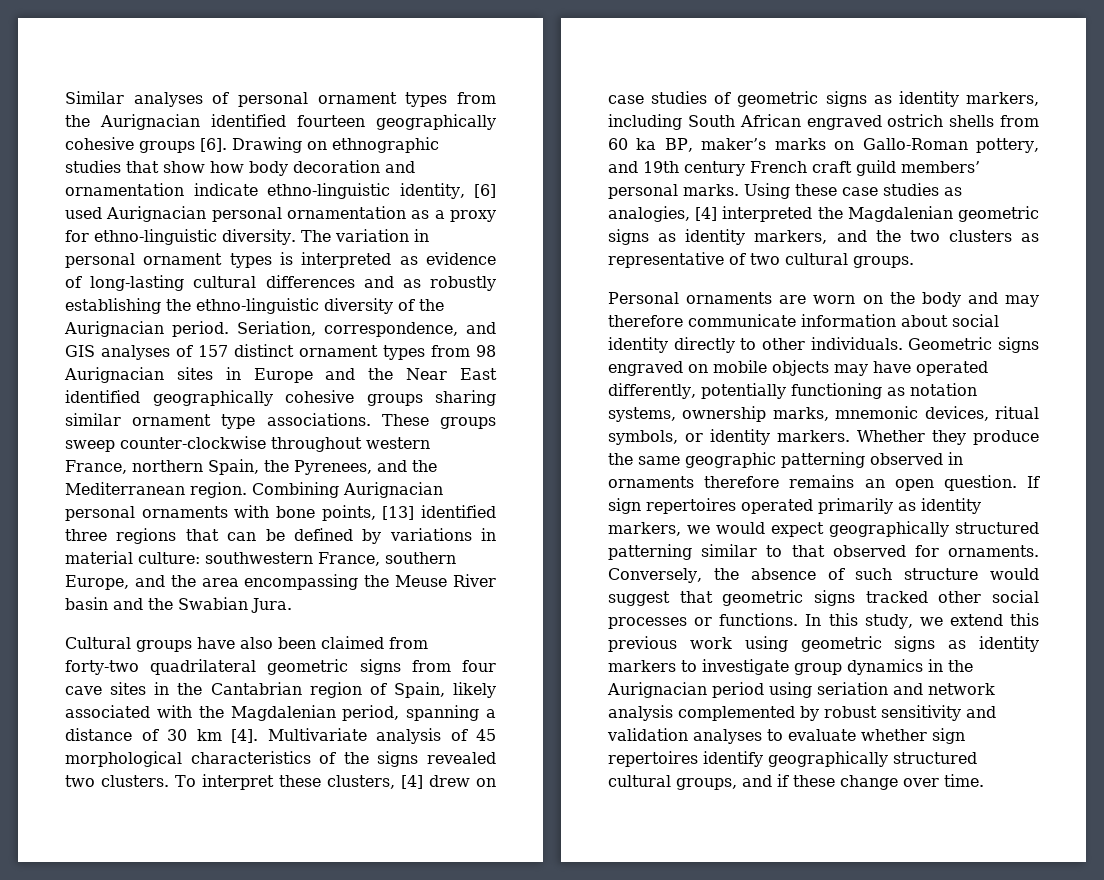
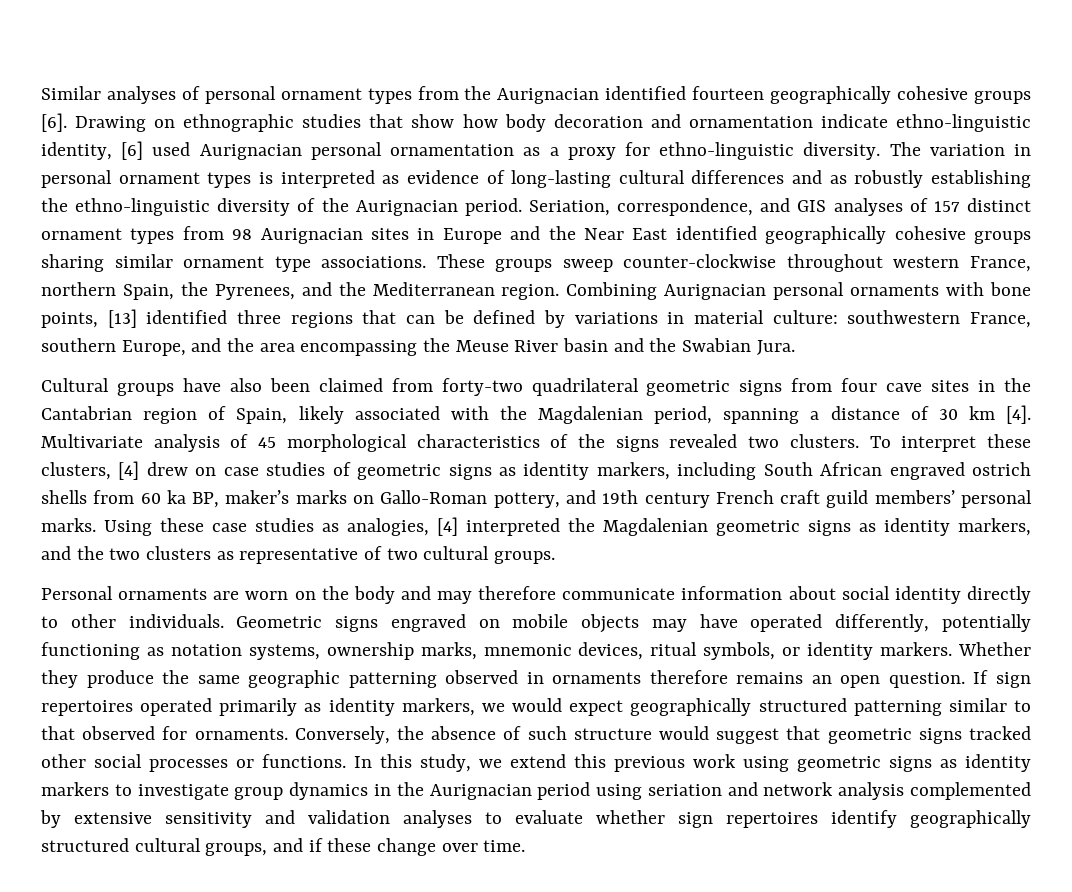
- In this study, we extend this previous work using geometric signs as identity markers to investigate group dynamics in the Aurignacian period using seriation and network analysis complemented by robust sensitivity and validation analyses to evaluate whether sign repertoires identify geographically structured cultural groups, and if these change over time.
+ In this study, we extend this previous work using geometric signs as identity markers to investigate group dynamics in the Aurignacian period using seriation and network analysis complemented by extensive sensitivity and validation analyses to evaluate whether sign repertoires identify geographically structured cultural groups, and if these change over time.

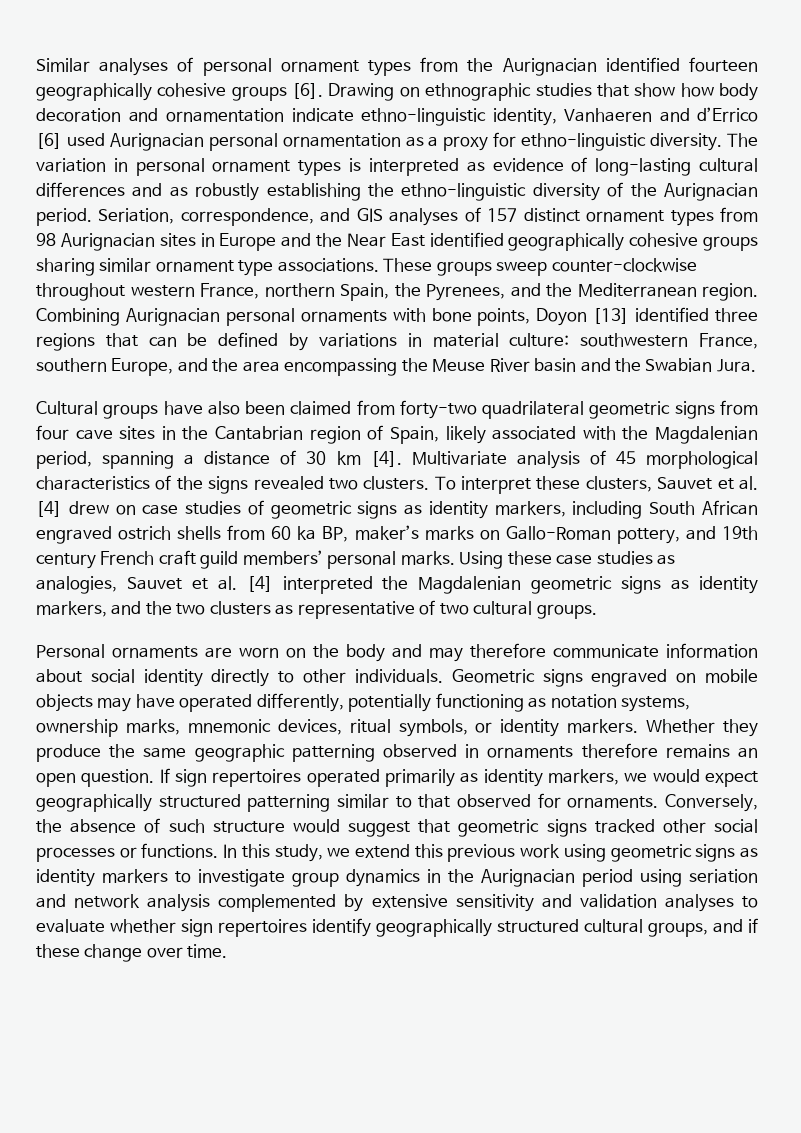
- Drawing on ethnographic studies that show how body decoration and ornamentation indicate ethno-linguistic identity, [6] used Aurignacian personal ornamentation as a proxy for ethno-linguistic diversity.
+ Drawing on ethnographic studies that show how body decoration and ornamentation indicate ethno-linguistic identity, Vanhaeren and d’Errico [6] used Aurignacian personal ornamentation as a proxy for ethno-linguistic diversity.
- Combining Aurignacian personal ornaments with bone points, [13] identified three regions that can be defined by variations in material culture: southwestern France, southern Europe, and the area encompassing the Meuse River basin and the Swabian Jura.
+ Combining Aurignacian personal ornaments with bone points, Doyon [13] identified three regions that can be defined by variations in material culture: southwestern France, southern Europe, and the area encompassing the Meuse River basin and the Swabian Jura.
- To interpret these clusters, [4] drew on case studies of geometric signs as identity markers, including South African engraved ostrich shells from 60 ka BP, maker’s marks on Gallo-Roman pottery, and 19th century French craft guild members’ personal marks.
+ To interpret these clusters, Sauvet et al. [4] drew on case studies of geometric signs as identity markers, including South African engraved ostrich shells from 60 ka BP, maker’s marks on Gallo-Roman pottery, and 19th century French craft guild members’ personal marks.
- Using these case studies as analogies, [4] interpreted the Magdalenian geometric signs as identity markers, and the two clusters as representative of two cultural groups.
+ Using these case studies as analogies, Sauvet et al. [4] interpreted the Magdalenian geometric signs as identity markers, and the two clusters as representative of two cultural groups.

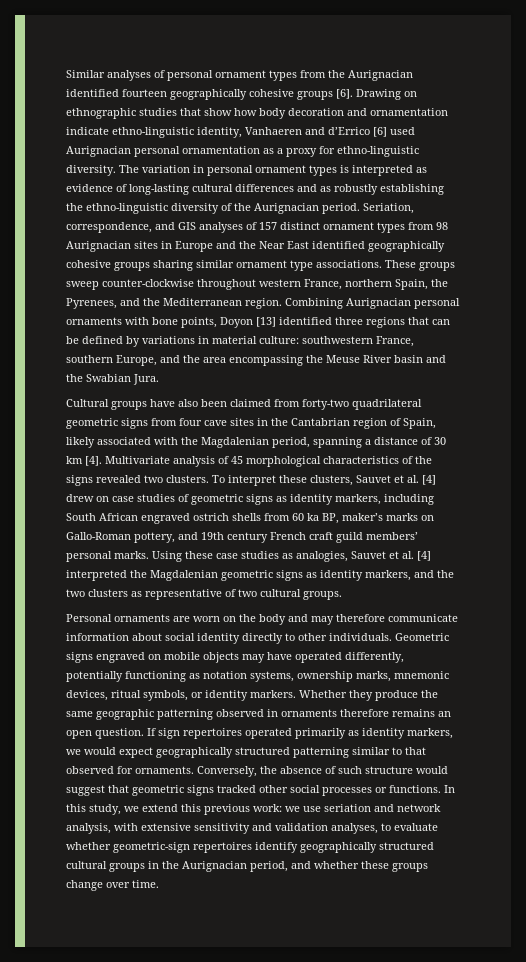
- In this study, we extend this previous work using geometric signs as identity markers to investigate group dynamics in the Aurignacian period using seriation and network analysis complemented by extensive sensitivity and validation analyses to evaluate whether sign repertoires identify geographically structured cultural groups, and if these change over time.
+ In this study, we extend this previous work: we use seriation and network analysis, with extensive sensitivity and validation analyses, to evaluate whether geometric-sign repertoires identify geographically structured cultural groups in the Aurignacian period, and whether these groups change over time.

